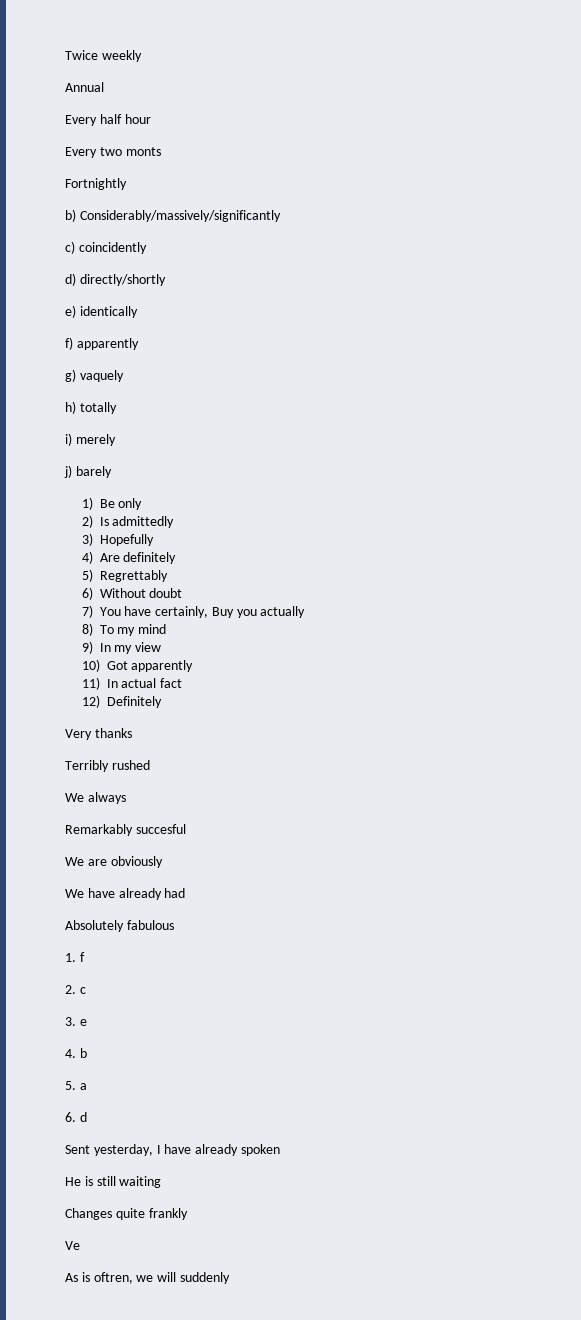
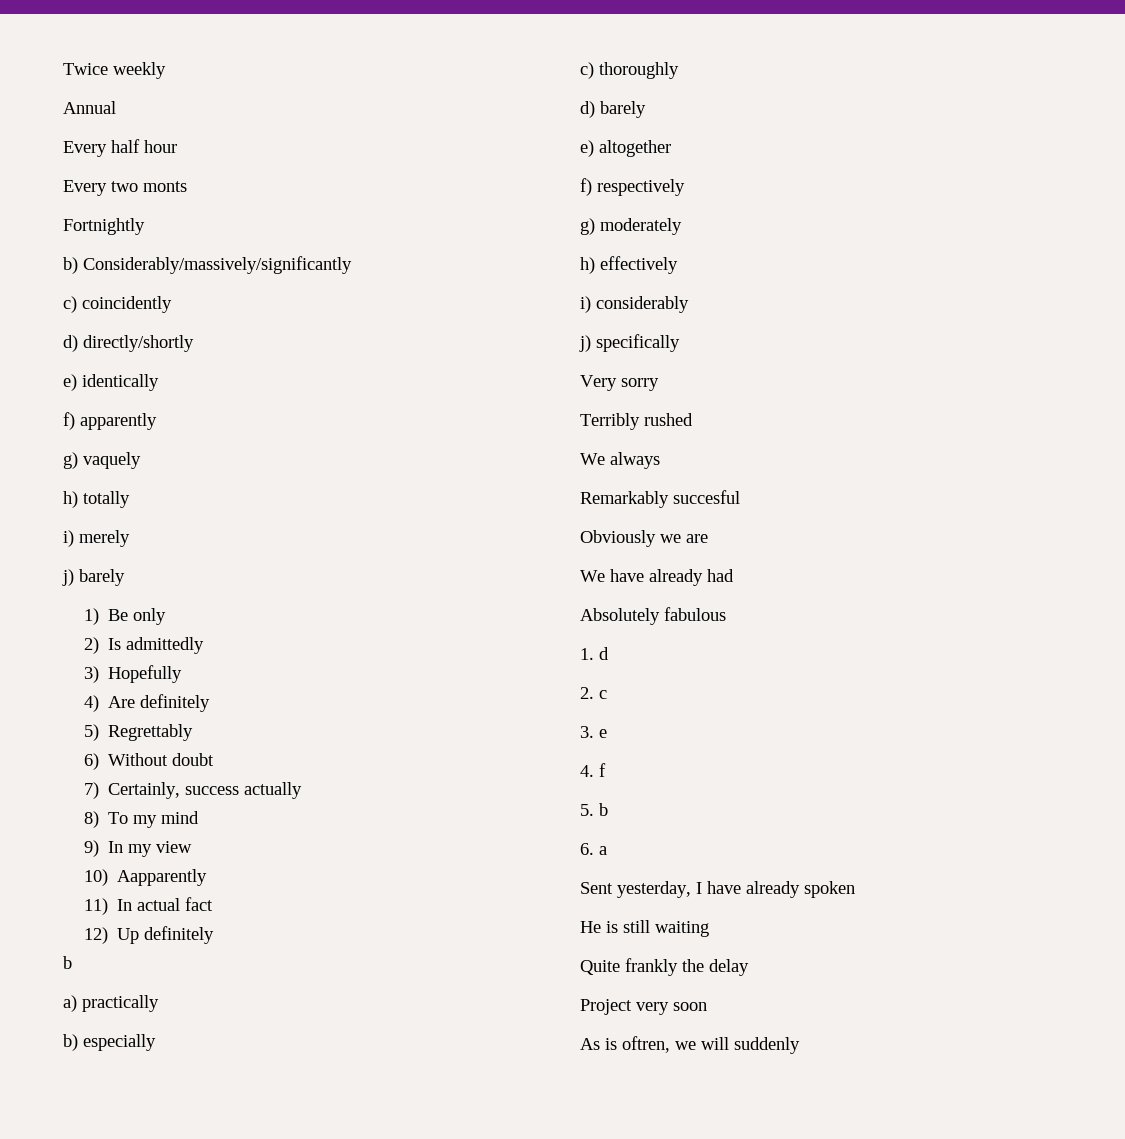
- 7) You have certainly, Buy you actually
+ 7) Certainly, success actually
- 10) Got apparently
+ 10) Aapparently
- 12) Definitely
+ 12) Up definitely
+ b
+ a) practically
+ b) especially
+ c) thoroughly
+ d) barely
+ e) altogether
+ f) respectively
+ g) moderately
+ h) effectively
+ i) considerably
+ j) specifically
- Very thanks
+ Very sorry
- We are obviously
+ Obviously we are
- 1. f
+ 1. d
- 4. b
- 5. a
+ 4. f
+ 5. b
+ 6. a
- 6. d
- Changes quite frankly
- Ve
+ Quite frankly the delay
+ Project very soon

